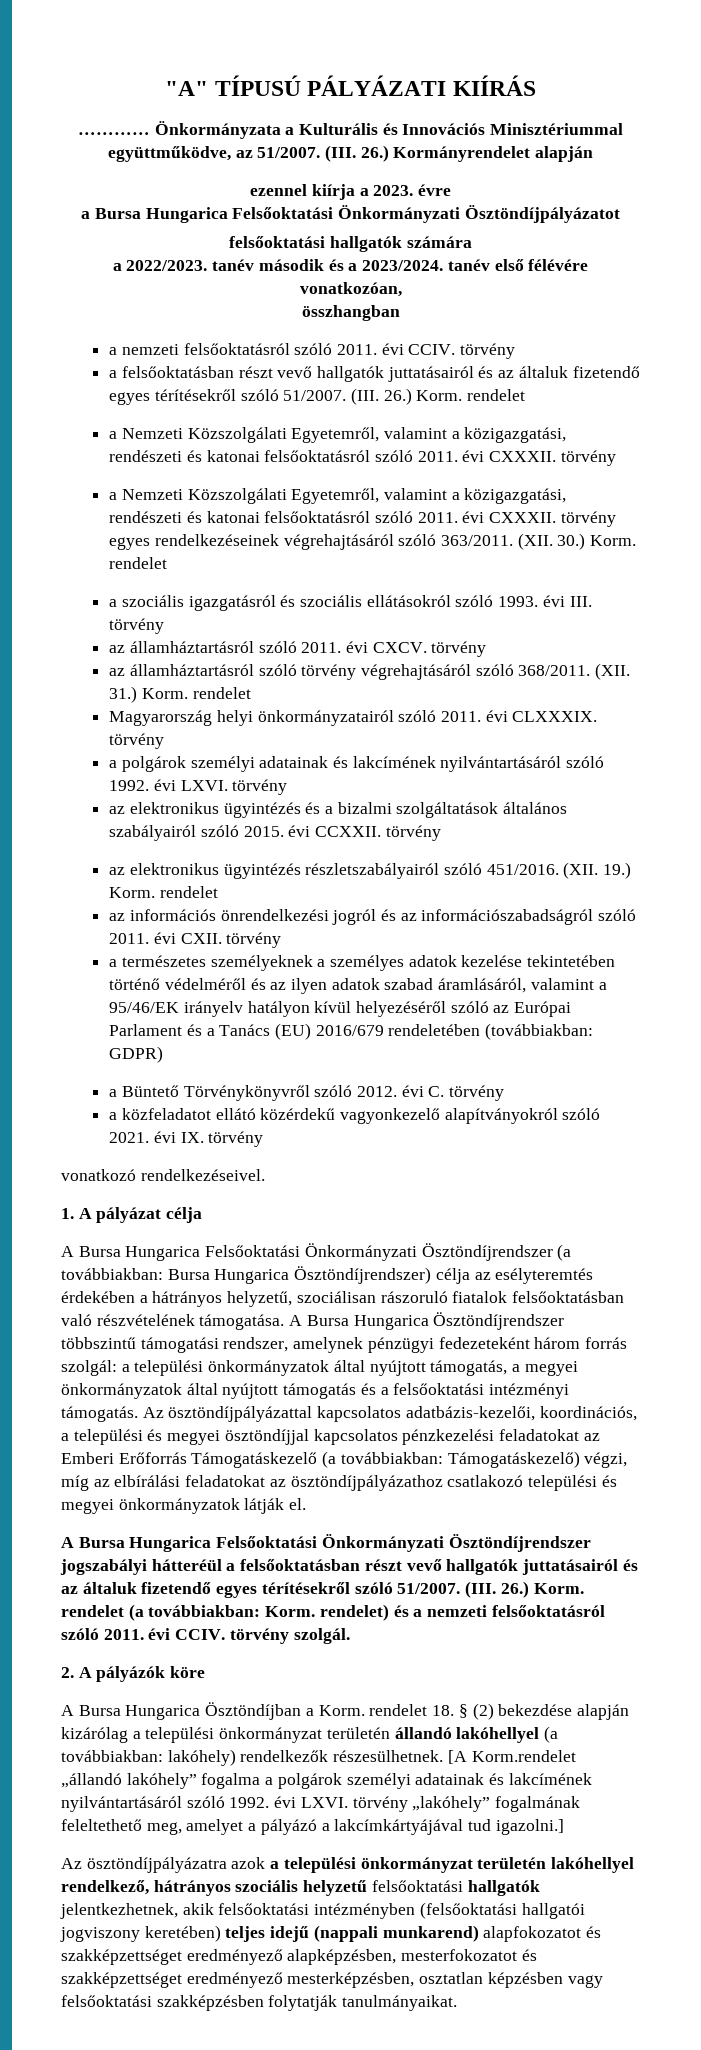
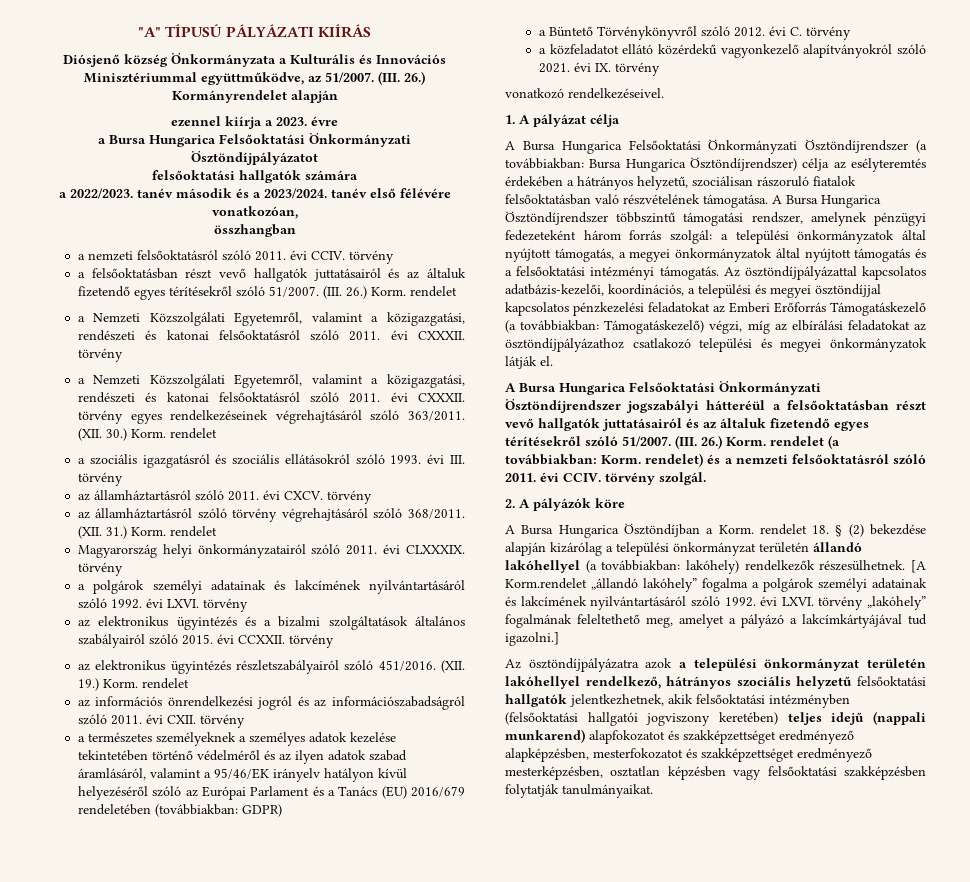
- ………… Önkormányzata a Kulturális és Innovációs Minisztériummal együttműködve, az 51/2007.
+ Diósjenő község Önkormányzata a Kulturális és Innovációs Minisztériummal együttműködve, az 51/2007.

